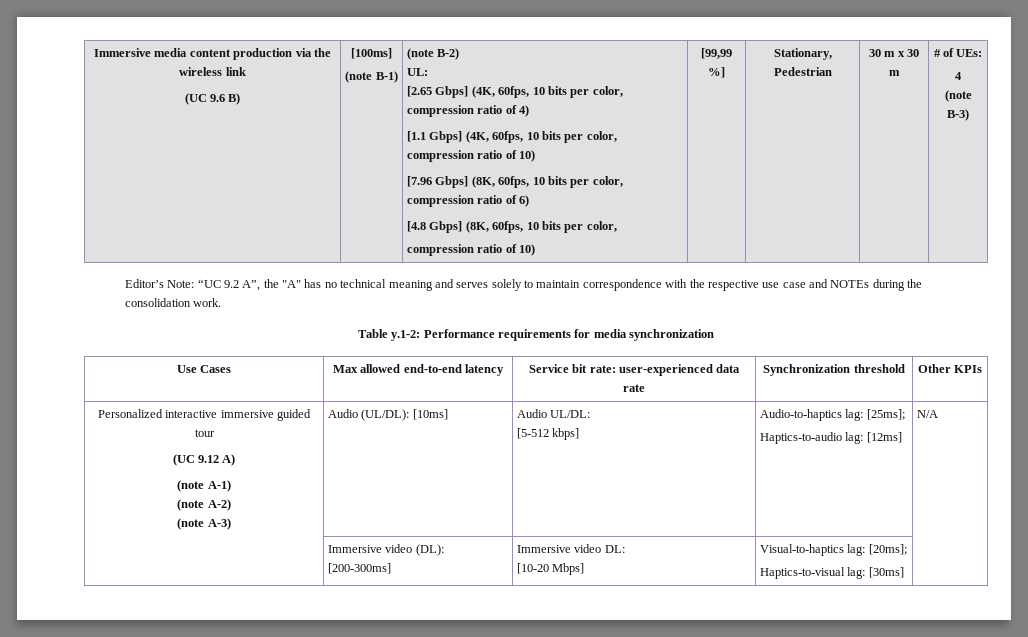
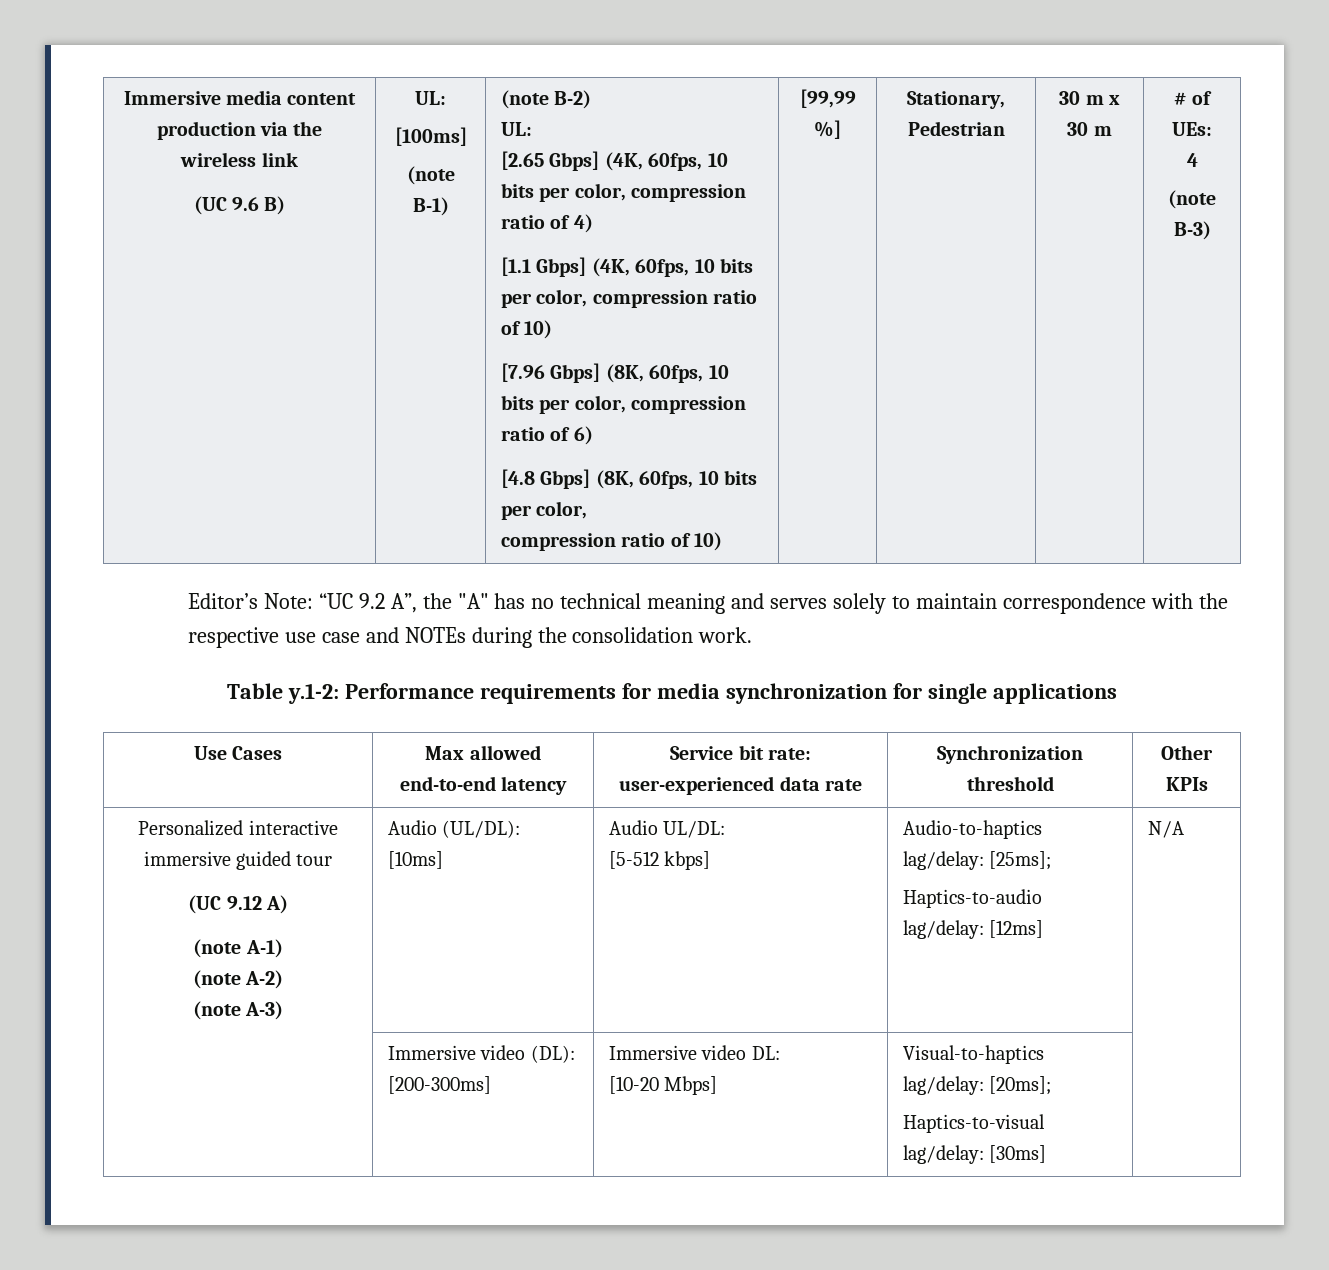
- (UC 9.6 B)
+ (UC 9.6 B) | UL:
- Table y.1-2: Performance requirements for media synchronization
+ Table y.1-2: Performance requirements for media synchronization for single applications
  Personalized interactive immersive guided tour
  (UC 9.12 A)
  (note A-1)
  (note A-2)
  (note A-3) | Audio (UL/DL): [10ms] | Audio UL/DL:
- [5-512 kbps] | Audio-to-haptics lag: [25ms];
- Haptics-to-audio lag: [12ms] | N/A
+ [5-512 kbps] | Audio-to-haptics lag/delay: [25ms];
+ Haptics-to-audio lag/delay: [12ms] | N/A
  | Immersive video (DL): [200-300ms] | Immersive video DL:
- [10-20 Mbps] | Visual-to-haptics lag: [20ms];
- Haptics-to-visual lag: [30ms] |
+ [10-20 Mbps] | Visual-to-haptics lag/delay: [20ms];
+ Haptics-to-visual lag/delay: [30ms] |

